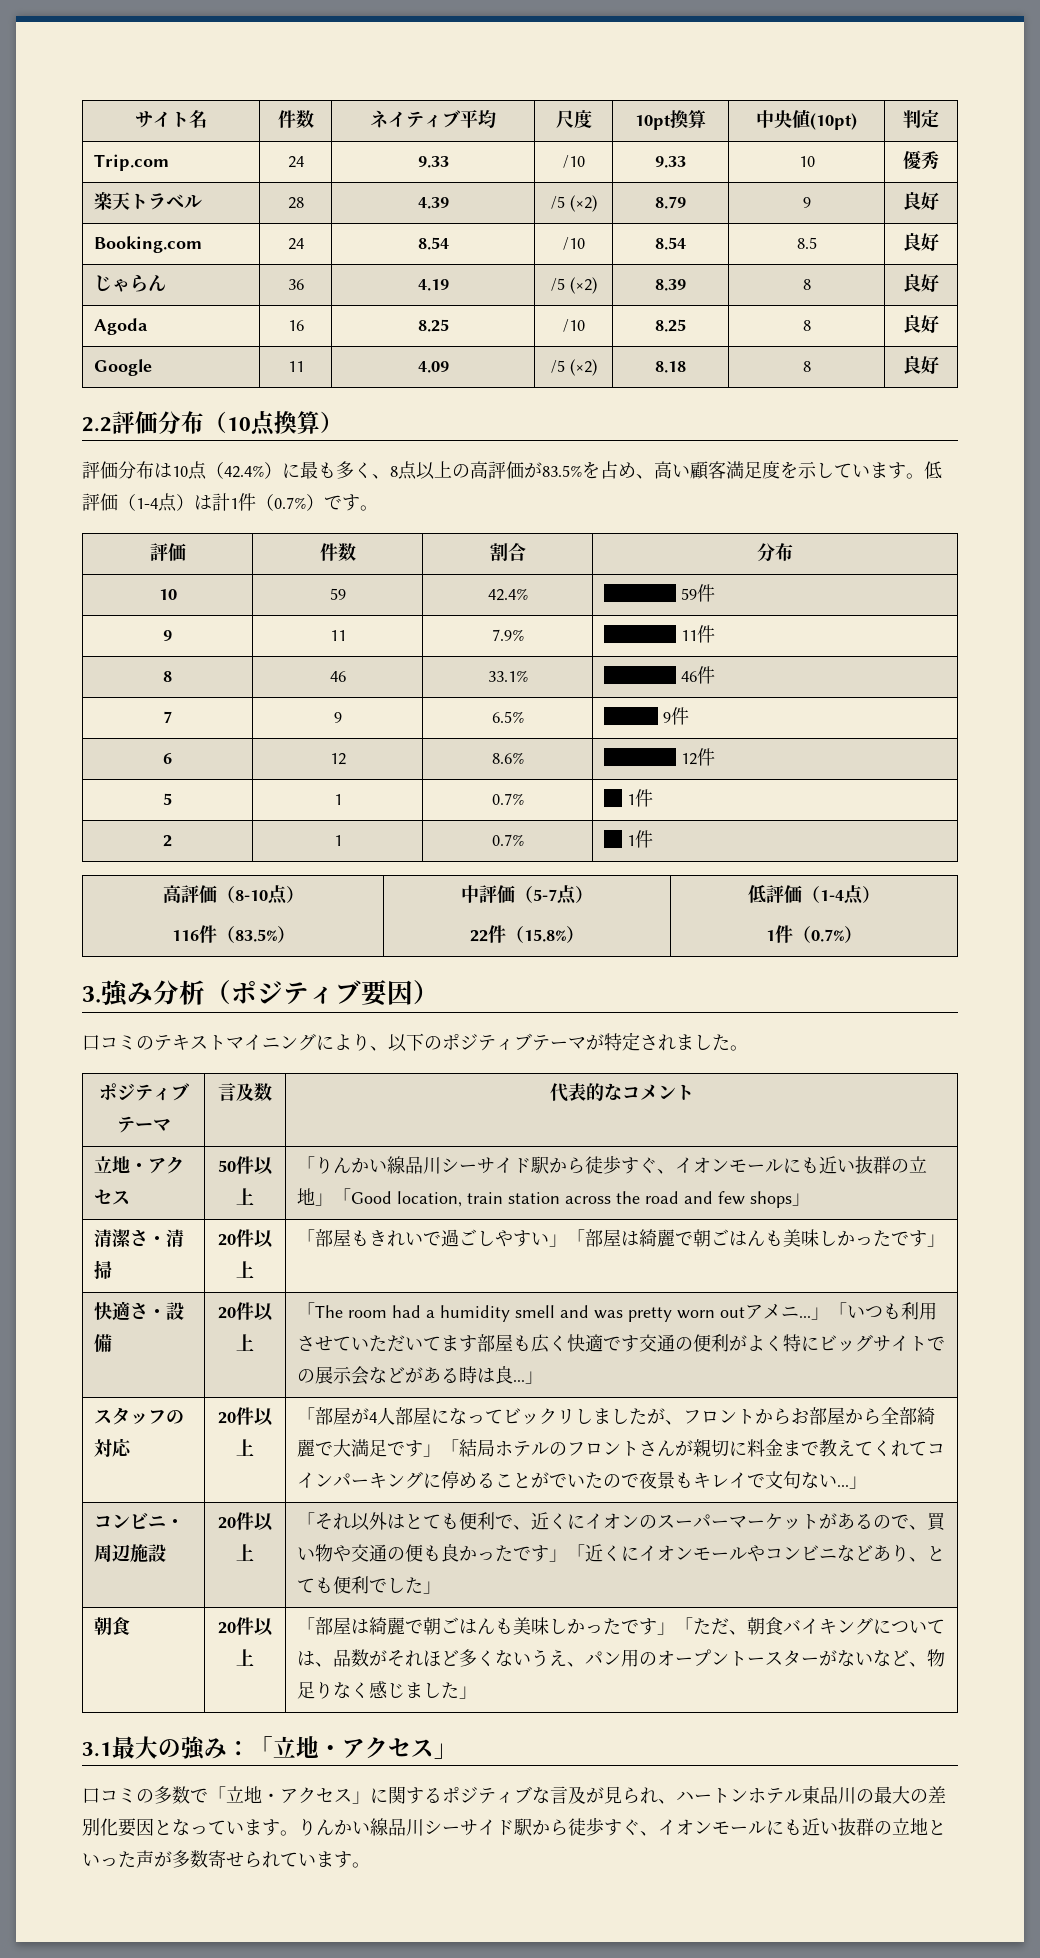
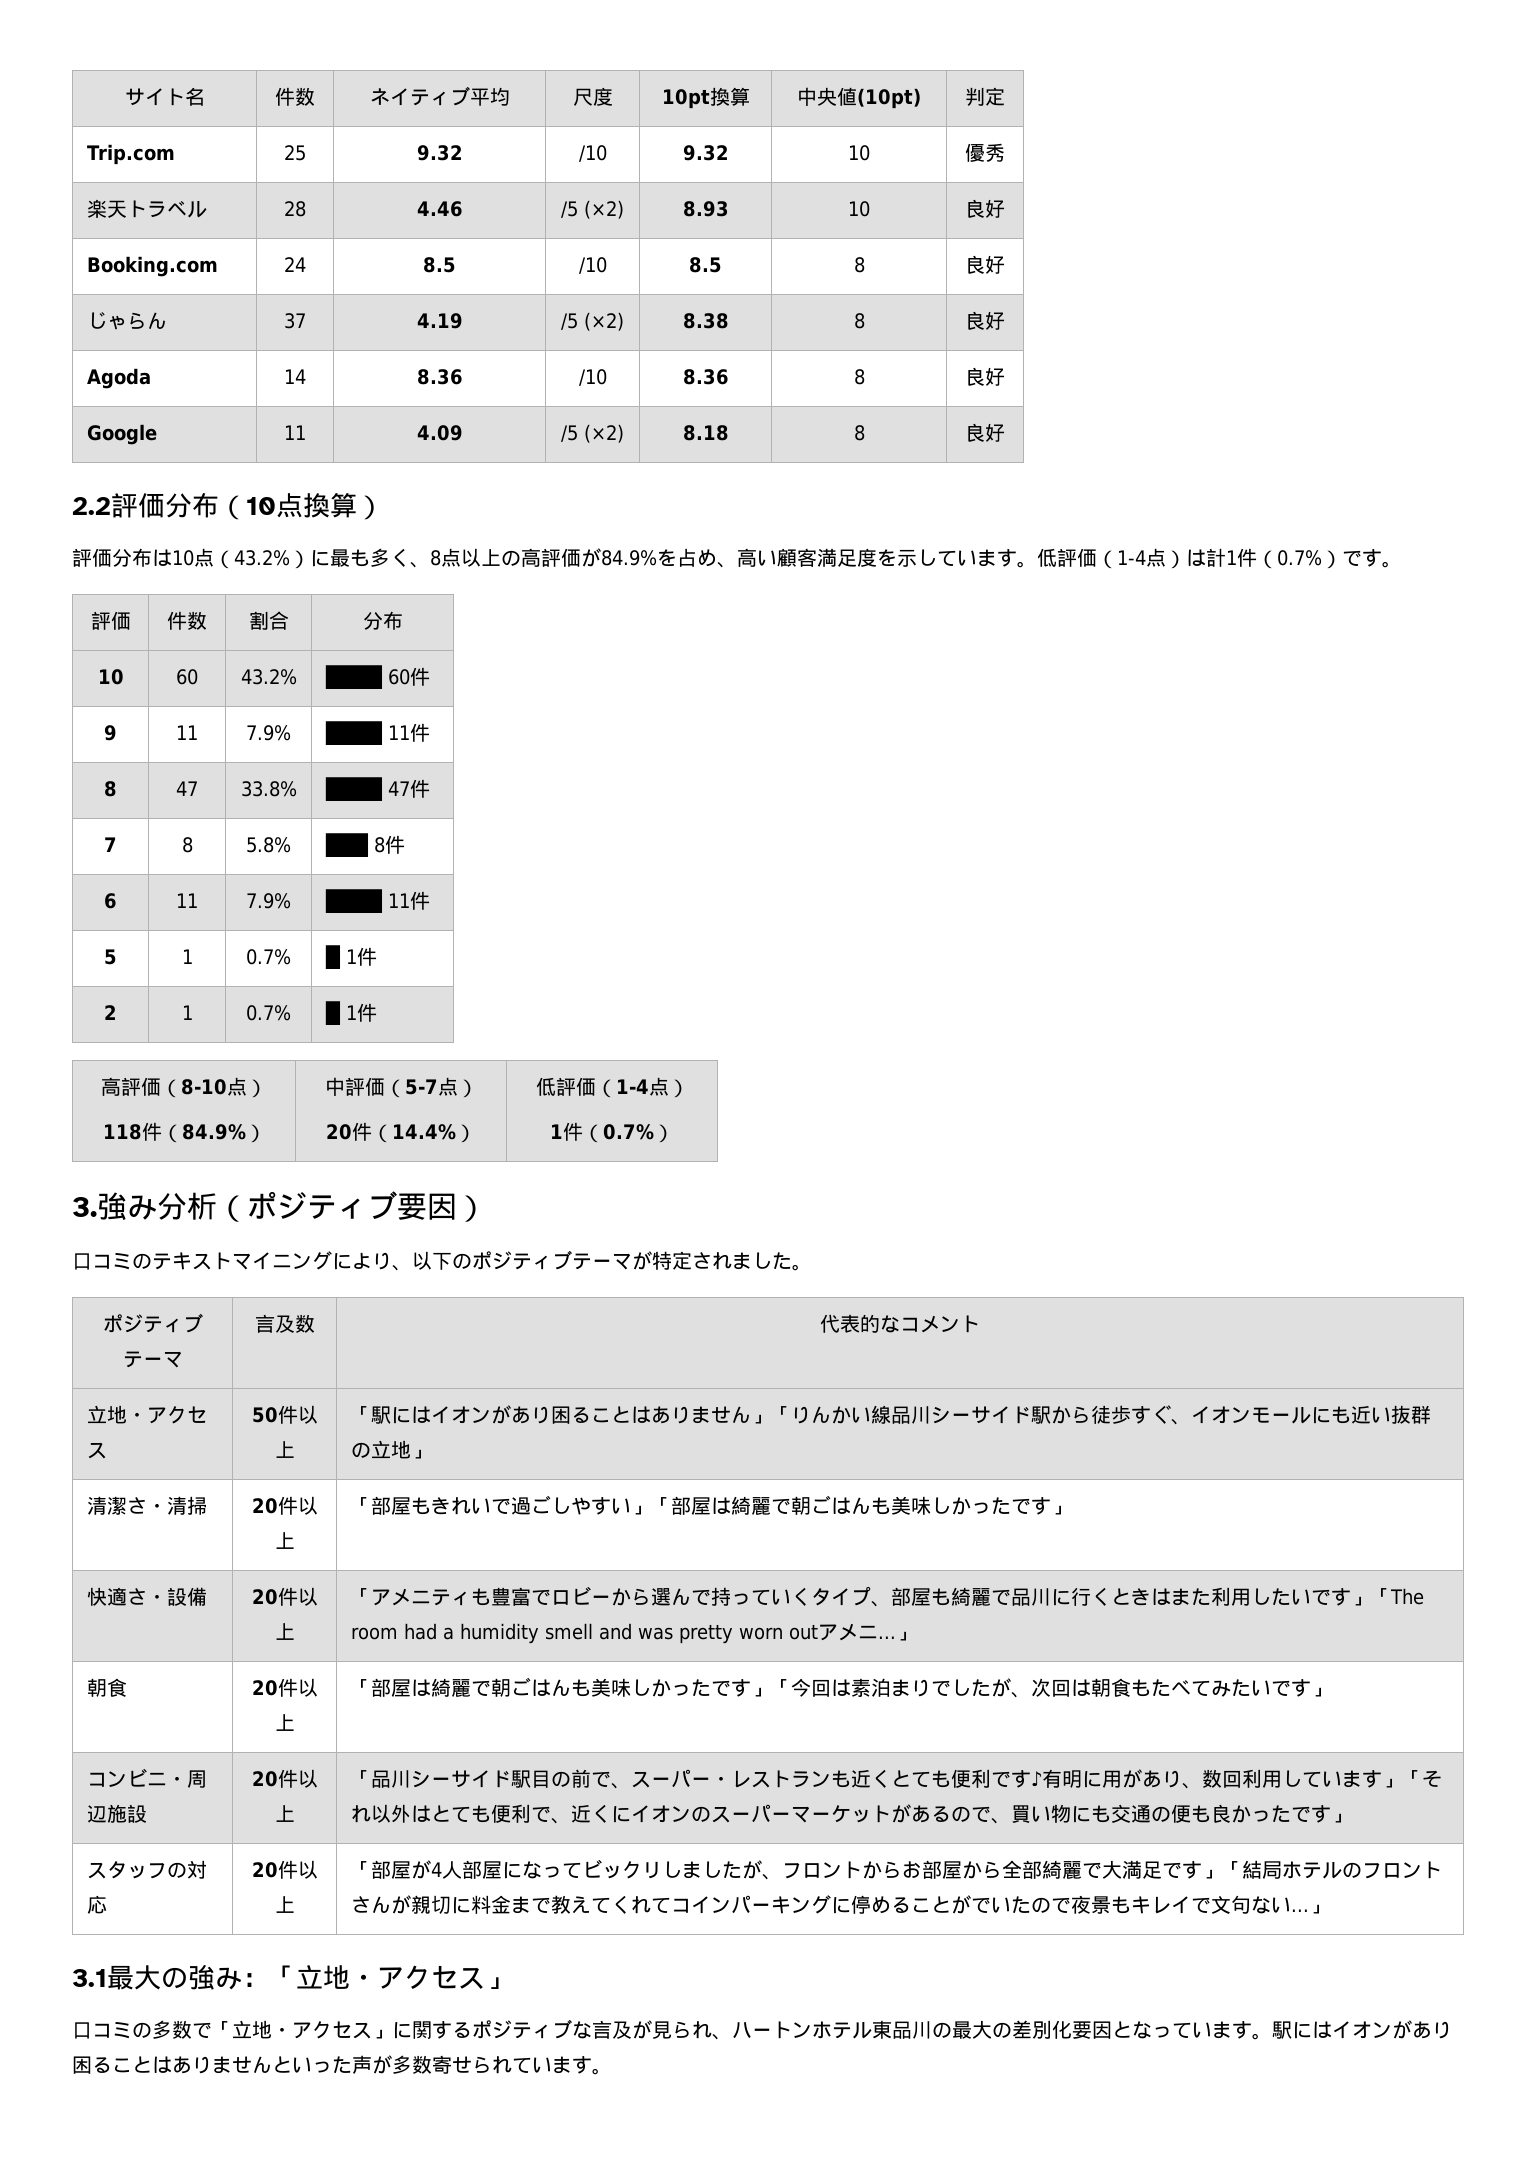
- Trip.com | 24 | 9.33 | /10 | 9.33 | 10 | 優秀
+ Trip.com | 25 | 9.32 | /10 | 9.32 | 10 | 優秀
- 楽天トラベル | 28 | 4.39 | /5 (×2) | 8.79 | 9 | 良好
+ 楽天トラベル | 28 | 4.46 | /5 (×2) | 8.93 | 10 | 良好
- Booking.com | 24 | 8.54 | /10 | 8.54 | 8.5 | 良好
+ Booking.com | 24 | 8.5 | /10 | 8.5 | 8 | 良好
- じゃらん | 36 | 4.19 | /5 (×2) | 8.39 | 8 | 良好
+ じゃらん | 37 | 4.19 | /5 (×2) | 8.38 | 8 | 良好
- Agoda | 16 | 8.25 | /10 | 8.25 | 8 | 良好
+ Agoda | 14 | 8.36 | /10 | 8.36 | 8 | 良好
- 評価分布は10点（42.4%）に最も多く、8点以上の高評価が83.5%を占め、高い顧客満足度を示しています。
+ 評価分布は10点（43.2%）に最も多く、8点以上の高評価が84.9%を占め、高い顧客満足度を示しています。
- 10 | 59 | 42.4% | ████ 59件
+ 10 | 60 | 43.2% | ████ 60件
- 8 | 46 | 33.1% | ████ 46件
+ 8 | 47 | 33.8% | ████ 47件
- 7 | 9 | 6.5% | ███ 9件
+ 7 | 8 | 5.8% | ███ 8件
- 6 | 12 | 8.6% | ████ 12件
+ 6 | 11 | 7.9% | ████ 11件
  高評価（8-10点）
- 116件（83.5%） | 中評価（5-7点）
- 22件（15.8%） | 低評価（1-4点）
+ 118件（84.9%） | 中評価（5-7点）
+ 20件（14.4%） | 低評価（1-4点）
- 立地・アクセス | 50件以上 | 「りんかい線品川シーサイド駅から徒歩すぐ、イオンモールにも近い抜群の立地」「Good location, train station across the road and few shops」
+ 立地・アクセス | 50件以上 | 「駅にはイオンがあり困ることはありません」「りんかい線品川シーサイド駅から徒歩すぐ、イオンモールにも近い抜群の立地」
- 「The room had a humidity smell and was pretty worn outアメニ...」「いつも利用させていただいてます部屋も広く快適です交通の便利がよく特にビッグサイトでの展示会などがある時は良...」
+ 「アメニティも豊富でロビーから選んで持っていくタイプ、部屋も綺麗で品川に行くときはまた利用したいです」「The room had a humidity smell and was pretty worn outアメニ...」
+ 朝食 | 20件以上 | 「部屋は綺麗で朝ごはんも美味しかったです」「今回は素泊まりでしたが、次回は朝食もたべてみたいです」
+ コンビニ・周辺施設 | 20件以上 | 「品川シーサイド駅目の前で、スーパー・レストランも近くとても便利です♪有明に用があり、数回利用しています」「それ以外はとても便利で、近くにイオンのスーパーマーケットがあるので、買い物にも交通の便も良かったです」
- コンビニ・周辺施設 | 20件以上 | 「それ以外はとても便利で、近くにイオンのスーパーマーケットがあるので、買い物や交通の便も良かったです」「近くにイオンモールやコンビニなどあり、とても便利でした」
- 朝食 | 20件以上 | 「部屋は綺麗で朝ごはんも美味しかったです」「ただ、朝食バイキングについては、品数がそれほど多くないうえ、パン用のオープントースターがないなど、物足りなく感じました」
- りんかい線品川シーサイド駅から徒歩すぐ、イオンモールにも近い抜群の立地といった声が多数寄せられています。
+ 駅にはイオンがあり困ることはありませんといった声が多数寄せられています。

